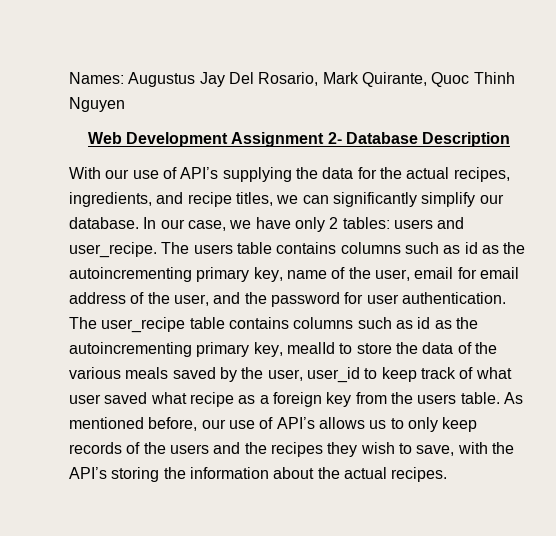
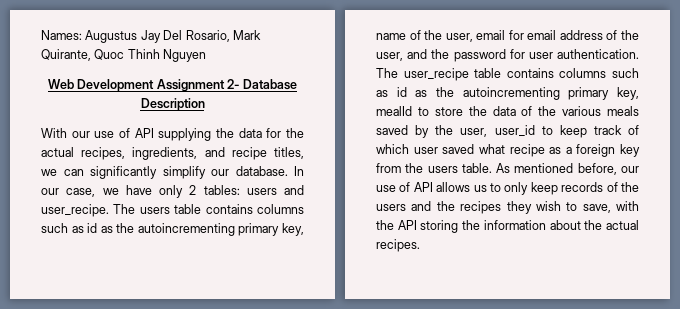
- With our use of API’s supplying the data for the actual recipes, ingredients, and recipe titles, we can significantly simplify our database.
+ With our use of API supplying the data for the actual recipes, ingredients, and recipe titles, we can significantly simplify our database.
- The user_recipe table contains columns such as id as the autoincrementing primary key, mealId to store the data of the various meals saved by the user, user_id to keep track of what user saved what recipe as a foreign key from the users table.
+ The user_recipe table contains columns such as id as the autoincrementing primary key, mealId to store the data of the various meals saved by the user, user_id to keep track of which user saved what recipe as a foreign key from the users table.
- As mentioned before, our use of API’s allows us to only keep records of the users and the recipes they wish to save, with the API’s storing the information about the actual recipes.
+ As mentioned before, our use of API allows us to only keep records of the users and the recipes they wish to save, with the API storing the information about the actual recipes.

